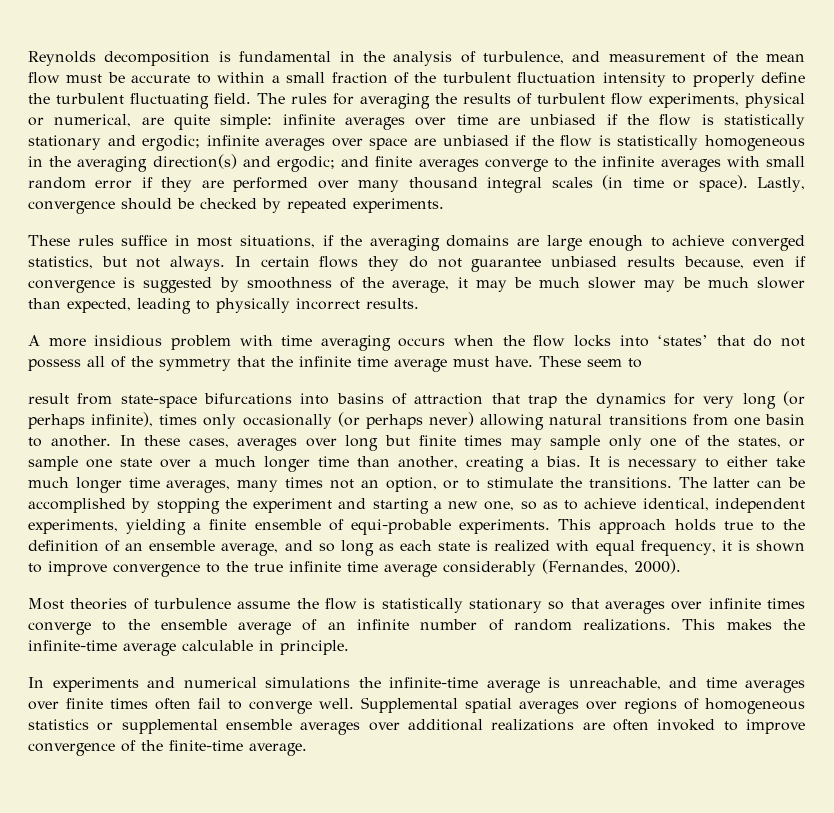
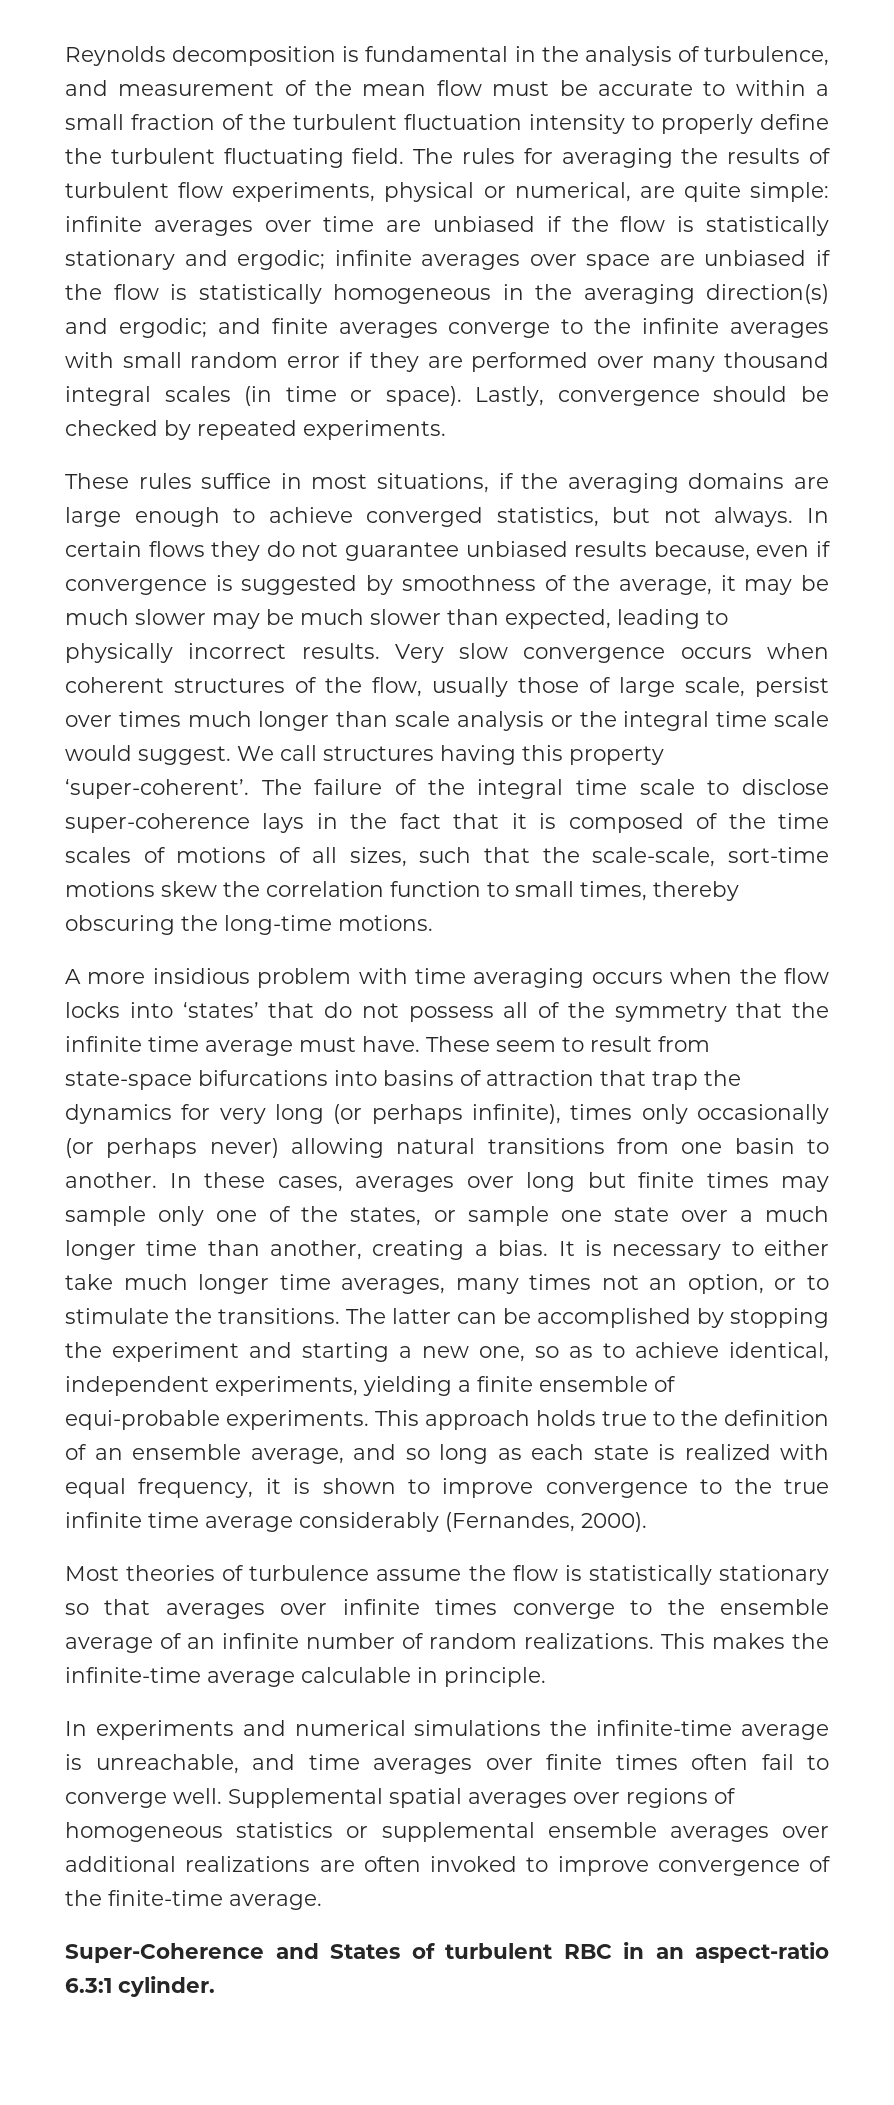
+ Very slow convergence occurs when coherent structures of the flow, usually those of large scale, persist over times much longer than scale analysis or the integral time scale would suggest. We call structures having this property ‘super-coherent’. The failure of the integral time scale to disclose super-coherence lays in the fact that it is composed of the time scales of motions of all sizes, such that the scale-scale, sort-time motions skew the correlation function to small times, thereby obscuring the long-time motions.
- These seem to
- result from state-space bifurcations into basins of attraction that trap the dynamics for very long (or perhaps infinite), times only occasionally (or perhaps never) allowing natural transitions from one basin to another.
+ These seem to result from state-space bifurcations into basins of attraction that trap the dynamics for very long (or perhaps infinite), times only occasionally (or perhaps never) allowing natural transitions from one basin to another.
+ Super-Coherence and States of turbulent RBC in an aspect-ratio 6.3:1 cylinder.

